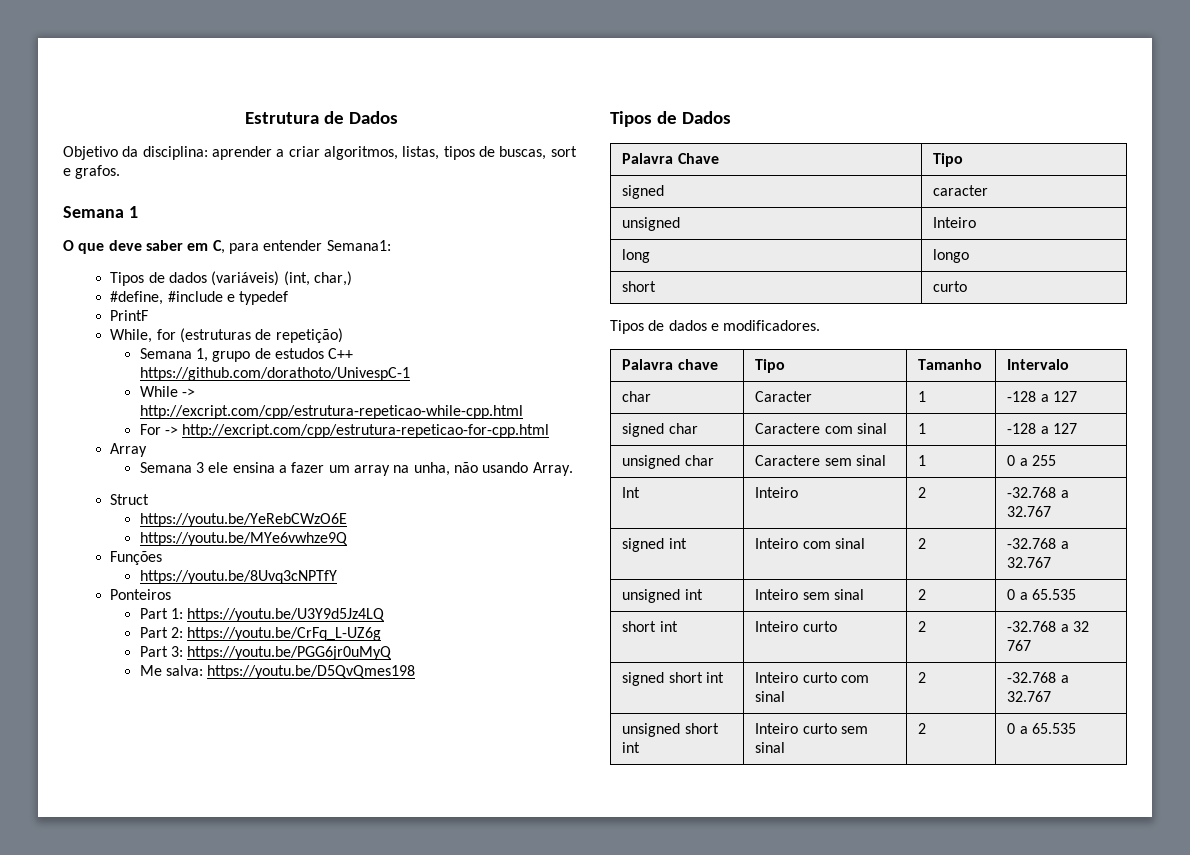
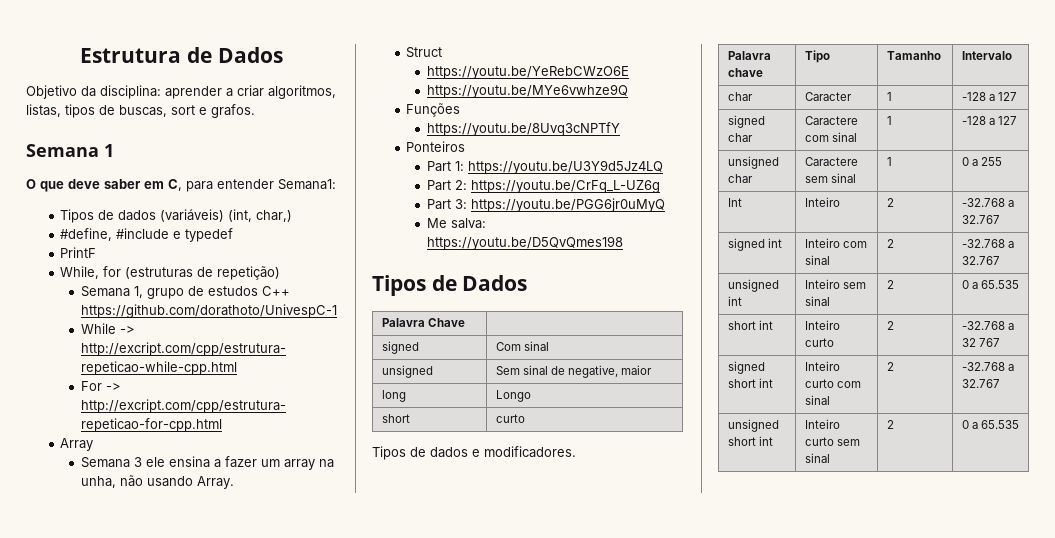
- Palavra Chave | Tipo
+ Palavra Chave |
- signed | caracter
+ signed | Com sinal
- unsigned | Inteiro
+ unsigned | Sem sinal de negative, maior
- long | longo
+ long | Longo

